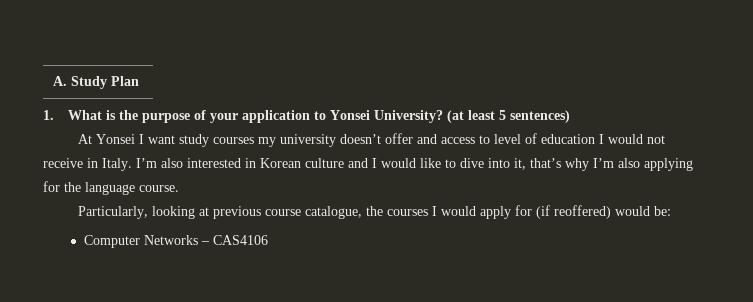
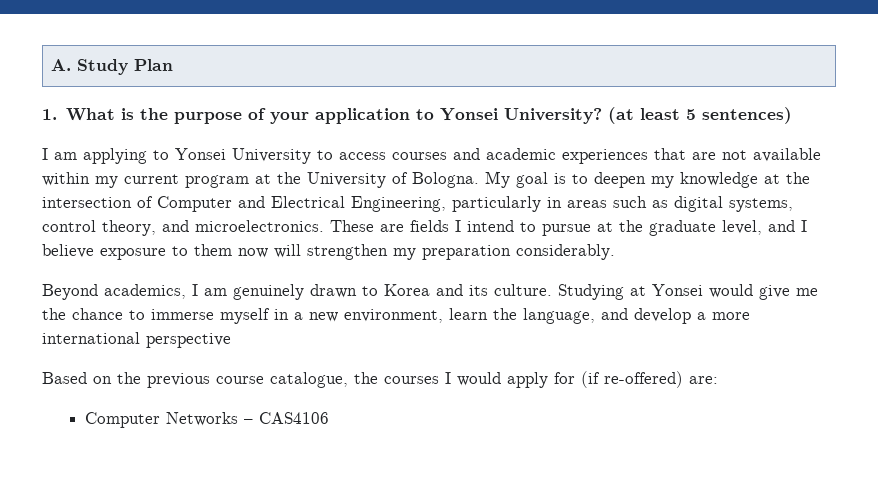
- At Yonsei I want study courses my university doesn’t offer and access to level of education I would not receive in Italy. I’m also interested in Korean culture and I would like to dive into it, that’s why I’m also applying for the language course.
- Particularly, looking at previous course catalogue, the courses I would apply for (if reoffered) would be:
+ I am applying to Yonsei University to access courses and academic experiences that are not available within my current program at the University of Bologna. My goal is to deepen my knowledge at the intersection of Computer and Electrical Engineering, particularly in areas such as digital systems, control theory, and microelectronics. These are fields I intend to pursue at the graduate level, and I believe exposure to them now will strengthen my preparation considerably.
+ Beyond academics, I am genuinely drawn to Korea and its culture. Studying at Yonsei would give me the chance to immerse myself in a new environment, learn the language, and develop a more international perspective
+ Based on the previous course catalogue, the courses I would apply for (if re-offered) are:

